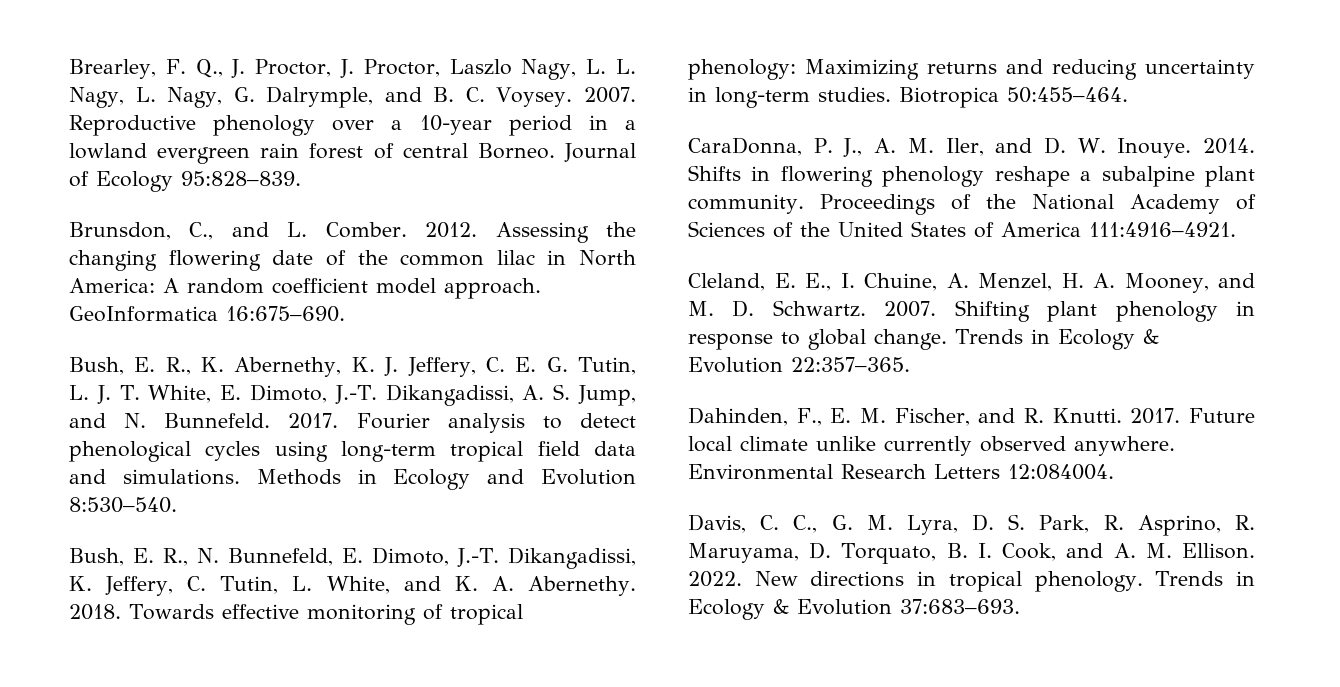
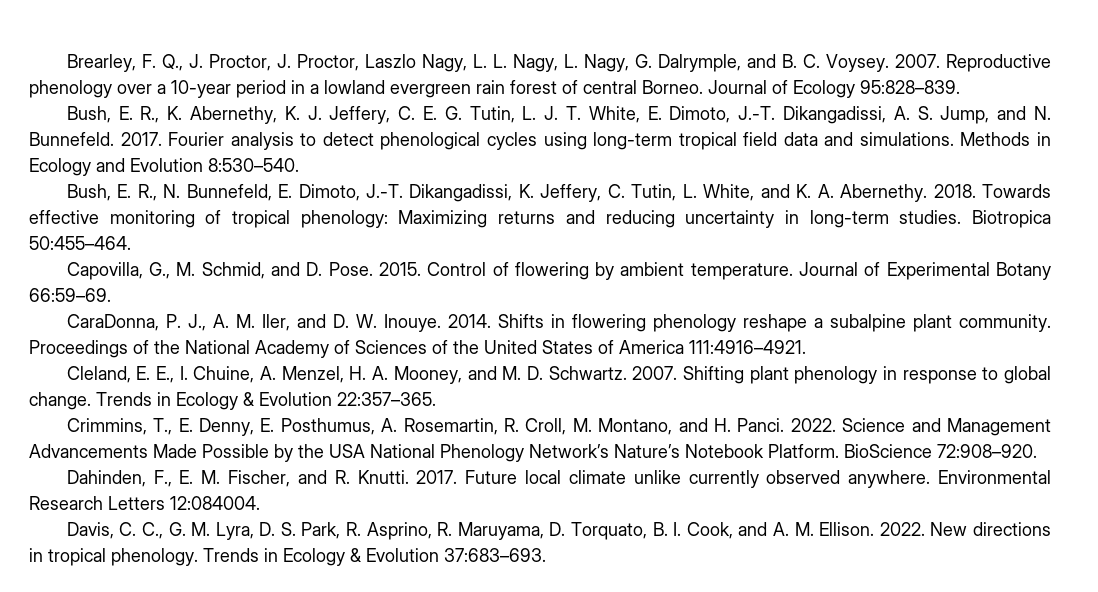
- Brunsdon, C., and L. Comber. 2012. Assessing the changing flowering date of the common lilac in North America: A random coefficient model approach. GeoInformatica 16:675–690.
+ Capovilla, G., M. Schmid, and D. Pose. 2015. Control of flowering by ambient temperature. Journal of Experimental Botany 66:59–69.
+ Crimmins, T., E. Denny, E. Posthumus, A. Rosemartin, R. Croll, M. Montano, and H. Panci. 2022. Science and Management Advancements Made Possible by the USA National Phenology Network’s Nature’s Notebook Platform. BioScience 72:908–920.

